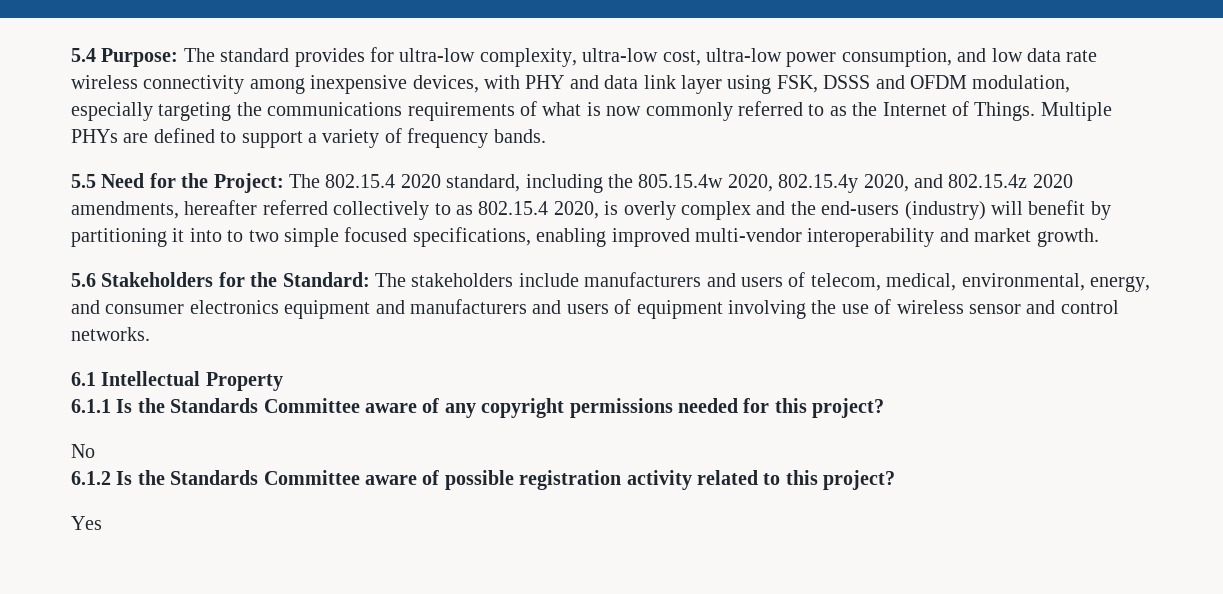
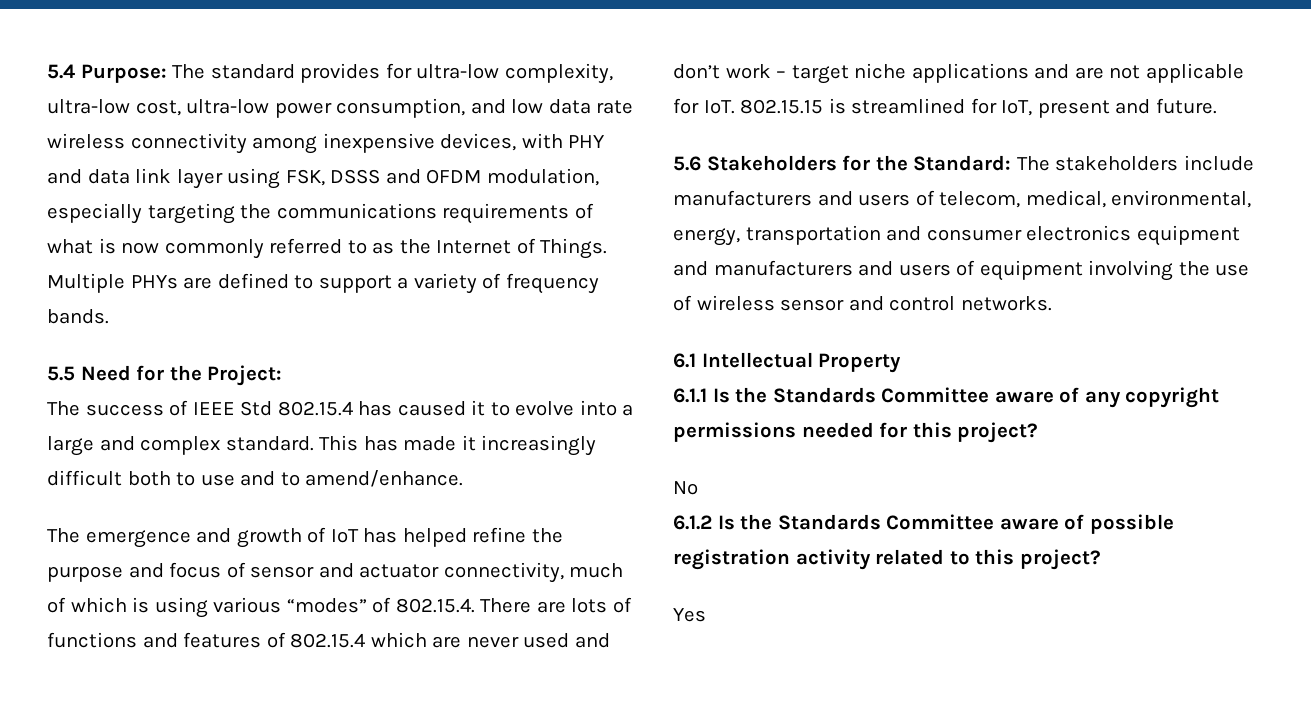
- 5.5 Need for the Project: The 802.15.4 2020 standard, including the 805.15.4w 2020, 802.15.4y 2020, and 802.15.4z 2020 amendments, hereafter referred collectively to as 802.15.4 2020, is overly complex and the end-users (industry) will benefit by partitioning it into to two simple focused specifications, enabling improved multi-vendor interoperability and market growth.
+ 5.5 Need for the Project:
+ The success of IEEE Std 802.15.4 has caused it to evolve into a large and complex standard. This has made it increasingly difficult both to use and to amend/enhance.
+ The emergence and growth of IoT has helped refine the purpose and focus of sensor and actuator connectivity, much of which is using various “modes” of 802.15.4. There are lots of functions and features of 802.15.4 which are never used and don’t work – target niche applications and are not applicable for IoT. 802.15.15 is streamlined for IoT, present and future.
- 5.6 Stakeholders for the Standard: The stakeholders include manufacturers and users of telecom, medical, environmental, energy, and consumer electronics equipment and manufacturers and users of equipment involving the use of wireless sensor and control networks.
+ 5.6 Stakeholders for the Standard: The stakeholders include manufacturers and users of telecom, medical, environmental, energy, transportation and consumer electronics equipment and manufacturers and users of equipment involving the use of wireless sensor and control networks.

